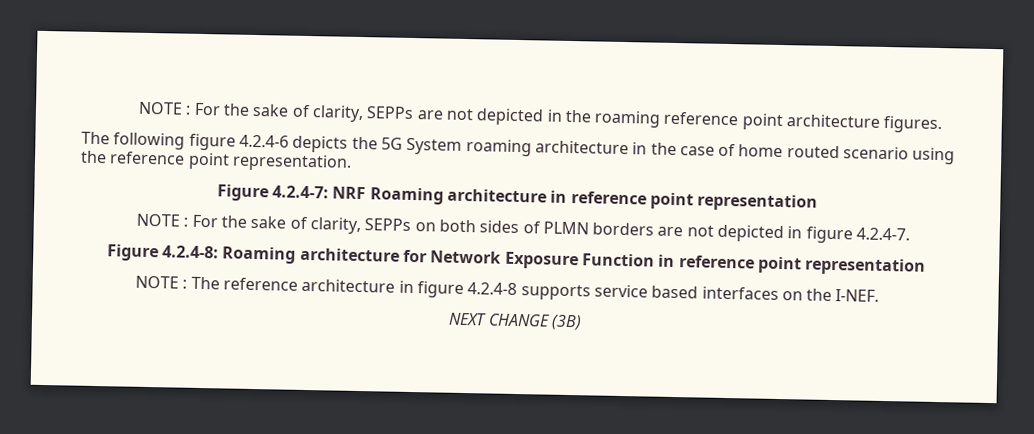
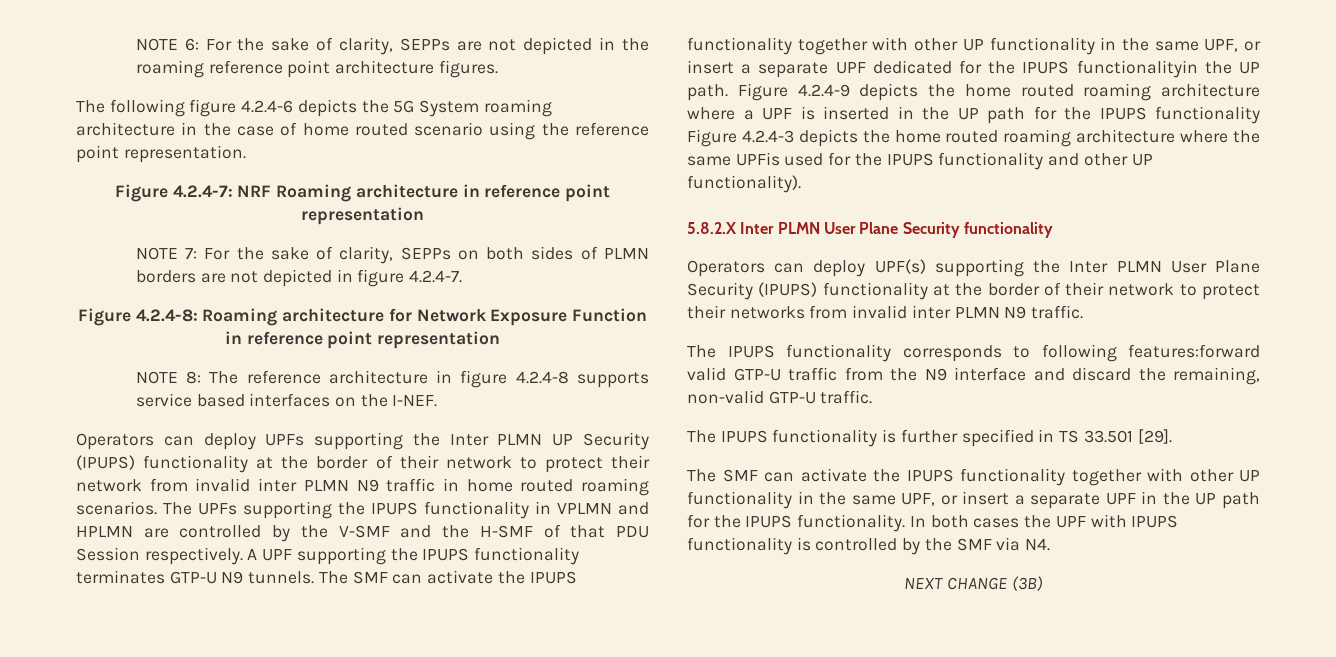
- NOTE : For the sake of clarity, SEPPs are not depicted in the roaming reference point architecture figures.
+ NOTE 6: For the sake of clarity, SEPPs are not depicted in the roaming reference point architecture figures.
- NOTE : For the sake of clarity, SEPPs on both sides of PLMN borders are not depicted in figure 4.2.4-7.
+ NOTE 7: For the sake of clarity, SEPPs on both sides of PLMN borders are not depicted in figure 4.2.4-7.
- NOTE : The reference architecture in figure 4.2.4-8 supports service based interfaces on the I-NEF.
+ NOTE 8: The reference architecture in figure 4.2.4-8 supports service based interfaces on the I-NEF.
+ Operators can deploy UPFs supporting the Inter PLMN UP Security (IPUPS) functionality at the border of their network to protect their network from invalid inter PLMN N9 traffic in home routed roaming scenarios. The UPFs supporting the IPUPS functionality in VPLMN and HPLMN are controlled by the V-SMF and the H-SMF of that PDU Session respectively. A UPF supporting the IPUPS functionality terminates GTP-U N9 tunnels. The SMF can activate the IPUPS functionality together with other UP functionality in the same UPF, or insert a separate UPF dedicated for the IPUPS functionalityin the UP path. Figure 4.2.4-9 depicts the home routed roaming architecture where a UPF is inserted in the UP path for the IPUPS functionality Figure 4.2.4-3 depicts the home routed roaming architecture where the same UPFis used for the IPUPS functionality and other UP functionality).
+ 5.8.2.X Inter PLMN User Plane Security functionality
+ Operators can deploy UPF(s) supporting the Inter PLMN User Plane Security (IPUPS) functionality at the border of their network to protect their networks from invalid inter PLMN N9 traffic.
+ The IPUPS functionality corresponds to following features:forward valid GTP-U traffic from the N9 interface and discard the remaining, non-valid GTP-U traffic.
+ The IPUPS functionality is further specified in TS 33.501 [29].
+ The SMF can activate the IPUPS functionality together with other UP functionality in the same UPF, or insert a separate UPF in the UP path for the IPUPS functionality. In both cases the UPF with IPUPS functionality is controlled by the SMF via N4.

